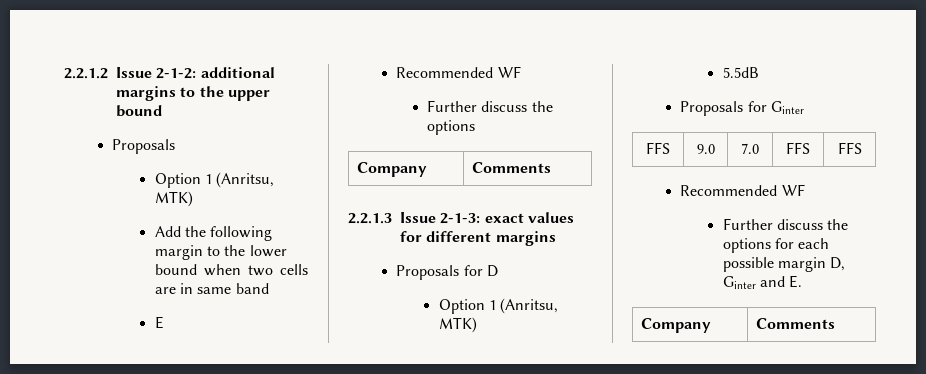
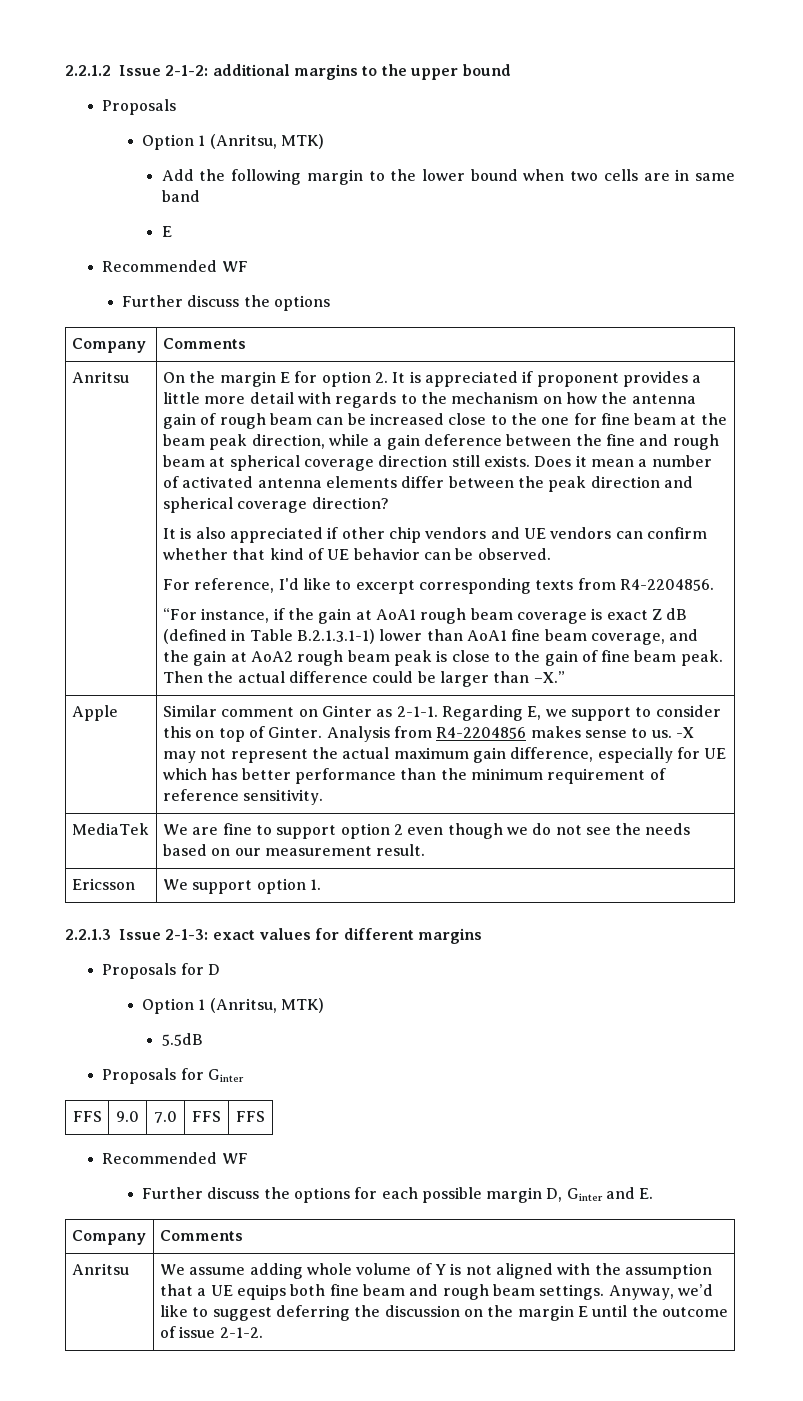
+ Anritsu | On the margin E for option 2. It is appreciated if proponent provides a little more detail with regards to the mechanism on how the antenna gain of rough beam can be increased close to the one for fine beam at the beam peak direction, while a gain deference between the fine and rough beam at spherical coverage direction still exists. Does it mean a number of activated antenna elements differ between the peak direction and spherical coverage direction?
+ It is also appreciated if other chip vendors and UE vendors can confirm whether that kind of UE behavior can be observed.
+ For reference, I'd like to excerpt corresponding texts from R4-2204856.
+ “For instance, if the gain at AoA1 rough beam coverage is exact Z dB (defined in Table B.2.1.3.1-1) lower than AoA1 fine beam coverage, and the gain at AoA2 rough beam peak is close to the gain of fine beam peak. Then the actual difference could be larger than –X.”
+ Apple | Similar comment on Ginter as 2-1-1. Regarding E, we support to consider this on top of Ginter. Analysis from R4-2204856 makes sense to us. -X may not represent the actual maximum gain difference, especially for UE which has better performance than the minimum requirement of reference sensitivity.
+ MediaTek | We are fine to support option 2 even though we do not see the needs based on our measurement result.
+ Ericsson | We support option 1.
+ Anritsu | We assume adding whole volume of Y is not aligned with the assumption that a UE equips both fine beam and rough beam settings. Anyway, we’d like to suggest deferring the discussion on the margin E until the outcome of issue 2-1-2.

